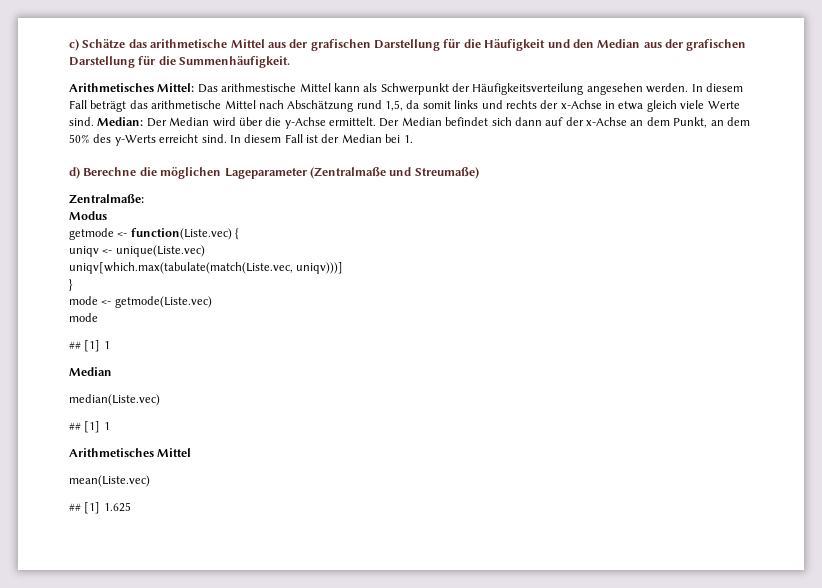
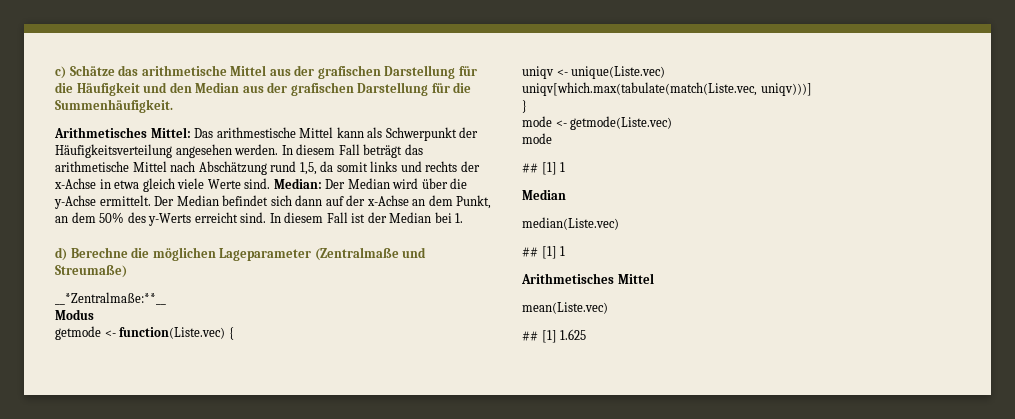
- Zentralmaße:
+ __*Zentralmaße:**__

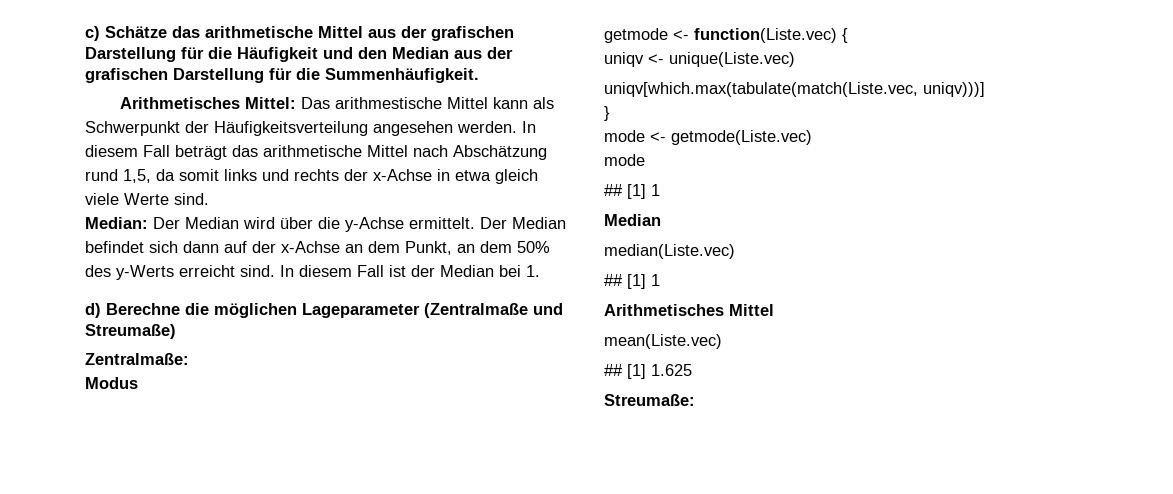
- In diesem Fall beträgt das arithmetische Mittel nach Abschätzung rund 1,5, da somit links und rechts der x-Achse in etwa gleich viele Werte sind. Median: Der Median wird über die y-Achse ermittelt.
+ In diesem Fall beträgt das arithmetische Mittel nach Abschätzung rund 1,5, da somit links und rechts der x-Achse in etwa gleich viele Werte sind.
+ Median: Der Median wird über die y-Achse ermittelt.
- __*Zentralmaße:**__
+ Zentralmaße:
+ Streumaße:

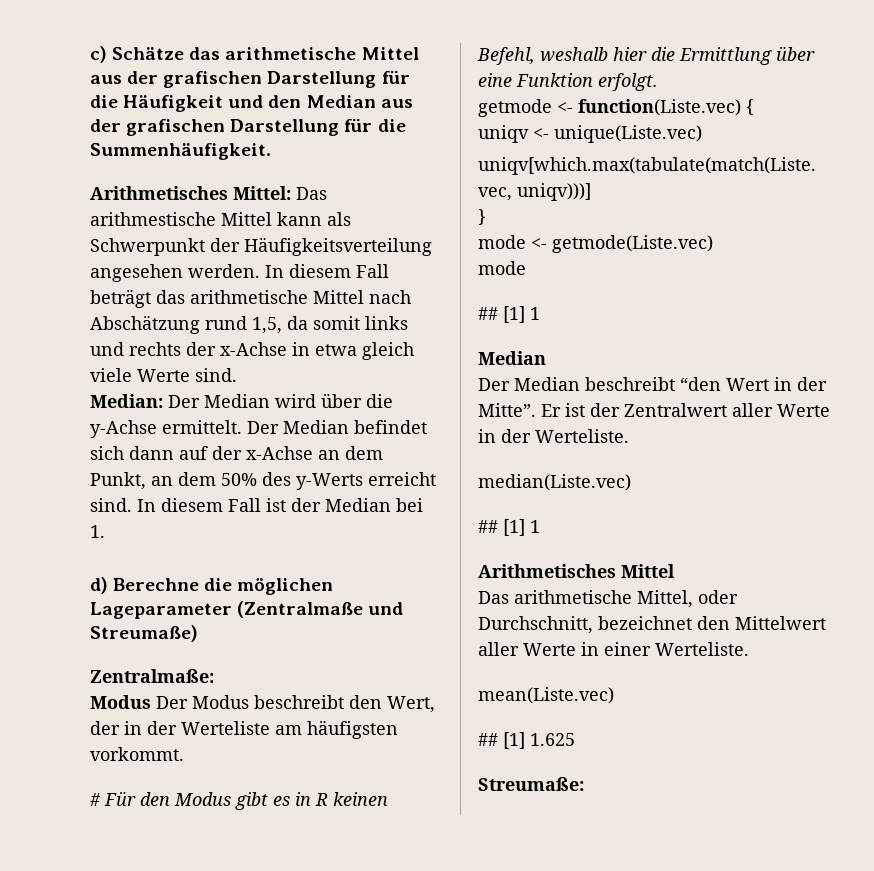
- Modus
+ Modus Der Modus beschreibt den Wert, der in der Werteliste am häufigsten vorkommt.
+ # Für den Modus gibt es in R keinen Befehl, weshalb hier die Ermittlung über eine Funktion erfolgt.
+ Der Median beschreibt “den Wert in der Mitte”. Er ist der Zentralwert aller Werte in der Werteliste.
+ Das arithmetische Mittel, oder Durchschnitt, bezeichnet den Mittelwert aller Werte in einer Werteliste.

